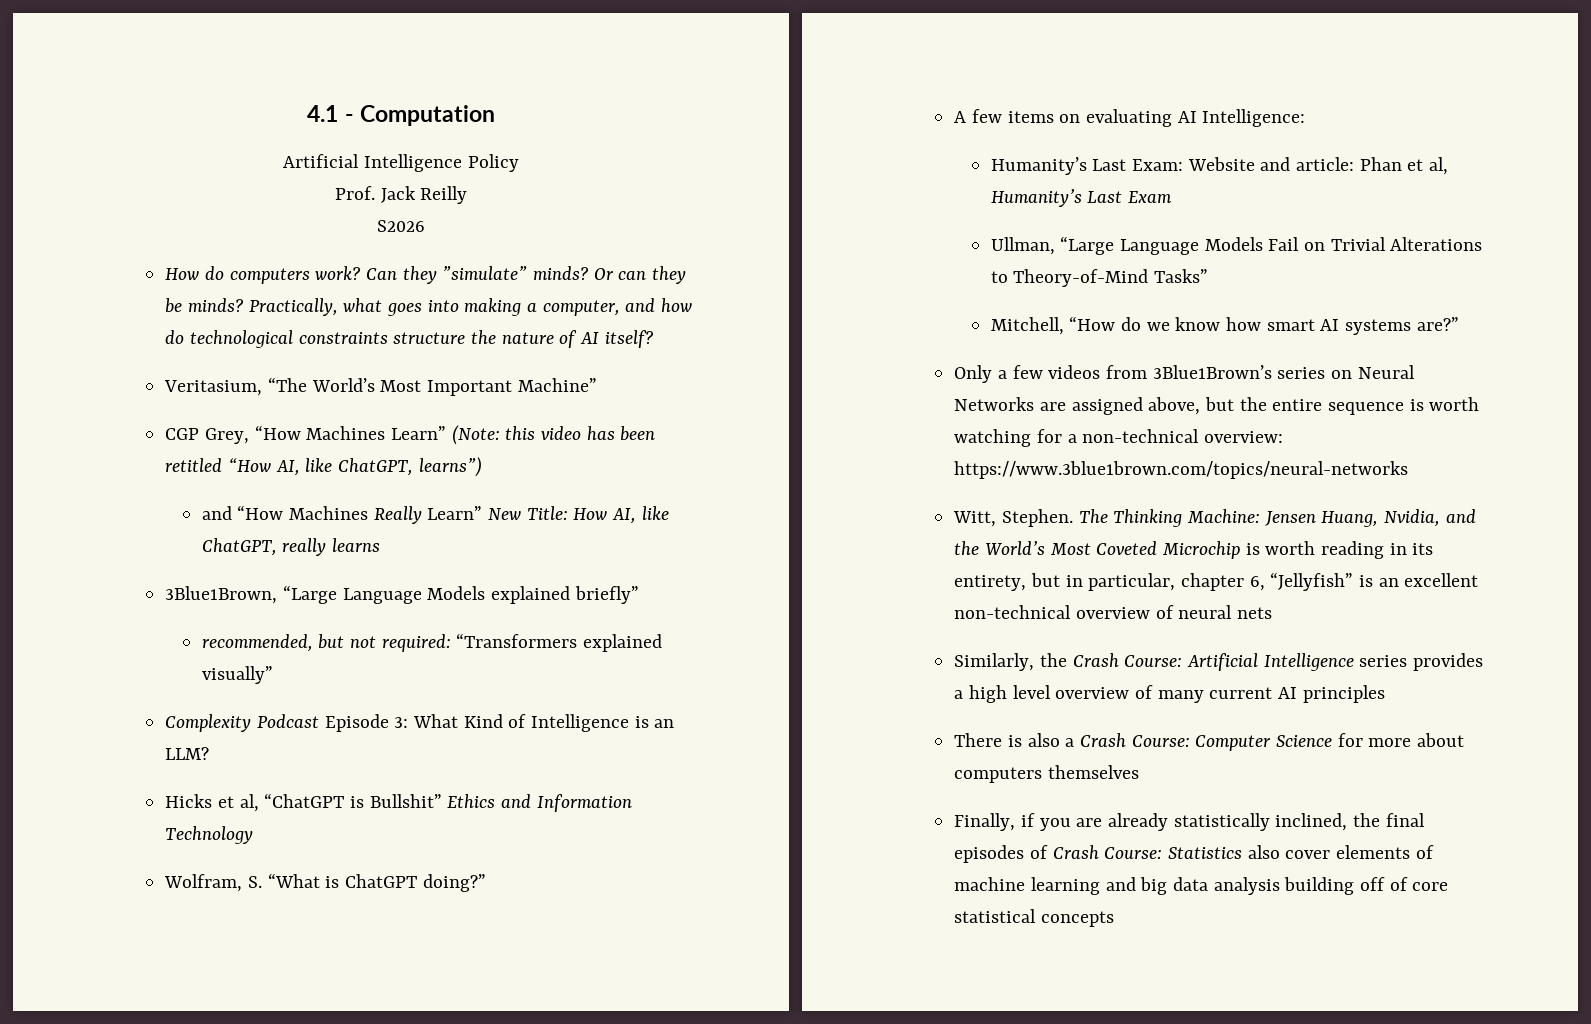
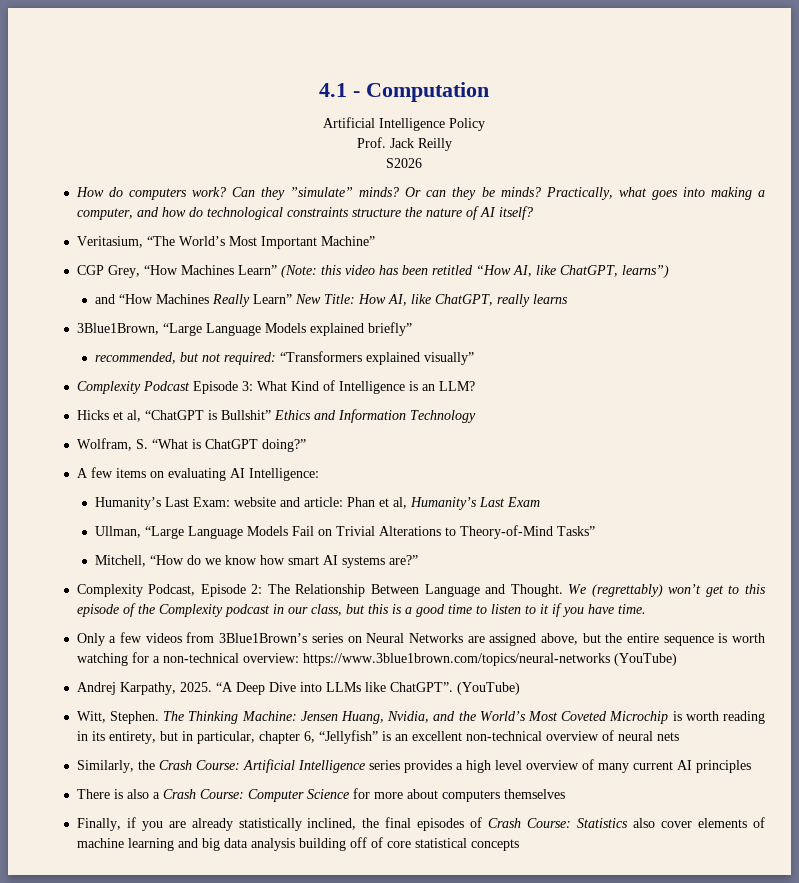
- Humanity’s Last Exam: Website and article: Phan et al, Humanity’s Last Exam
+ Humanity’s Last Exam: website and article: Phan et al, Humanity’s Last Exam
+ Complexity Podcast, Episode 2: The Relationship Between Language and Thought. We (regrettably) won’t get to this episode of the Complexity podcast in our class, but this is a good time to listen to it if you have time.
- Only a few videos from 3Blue1Brown’s series on Neural Networks are assigned above, but the entire sequence is worth watching for a non-technical overview: https://www.3blue1brown.com/topics/neural-networks
+ Only a few videos from 3Blue1Brown’s series on Neural Networks are assigned above, but the entire sequence is worth watching for a non-technical overview: https://www.3blue1brown.com/topics/neural-networks (YouTube)
+ Andrej Karpathy, 2025. “A Deep Dive into LLMs like ChatGPT”. (YouTube)

